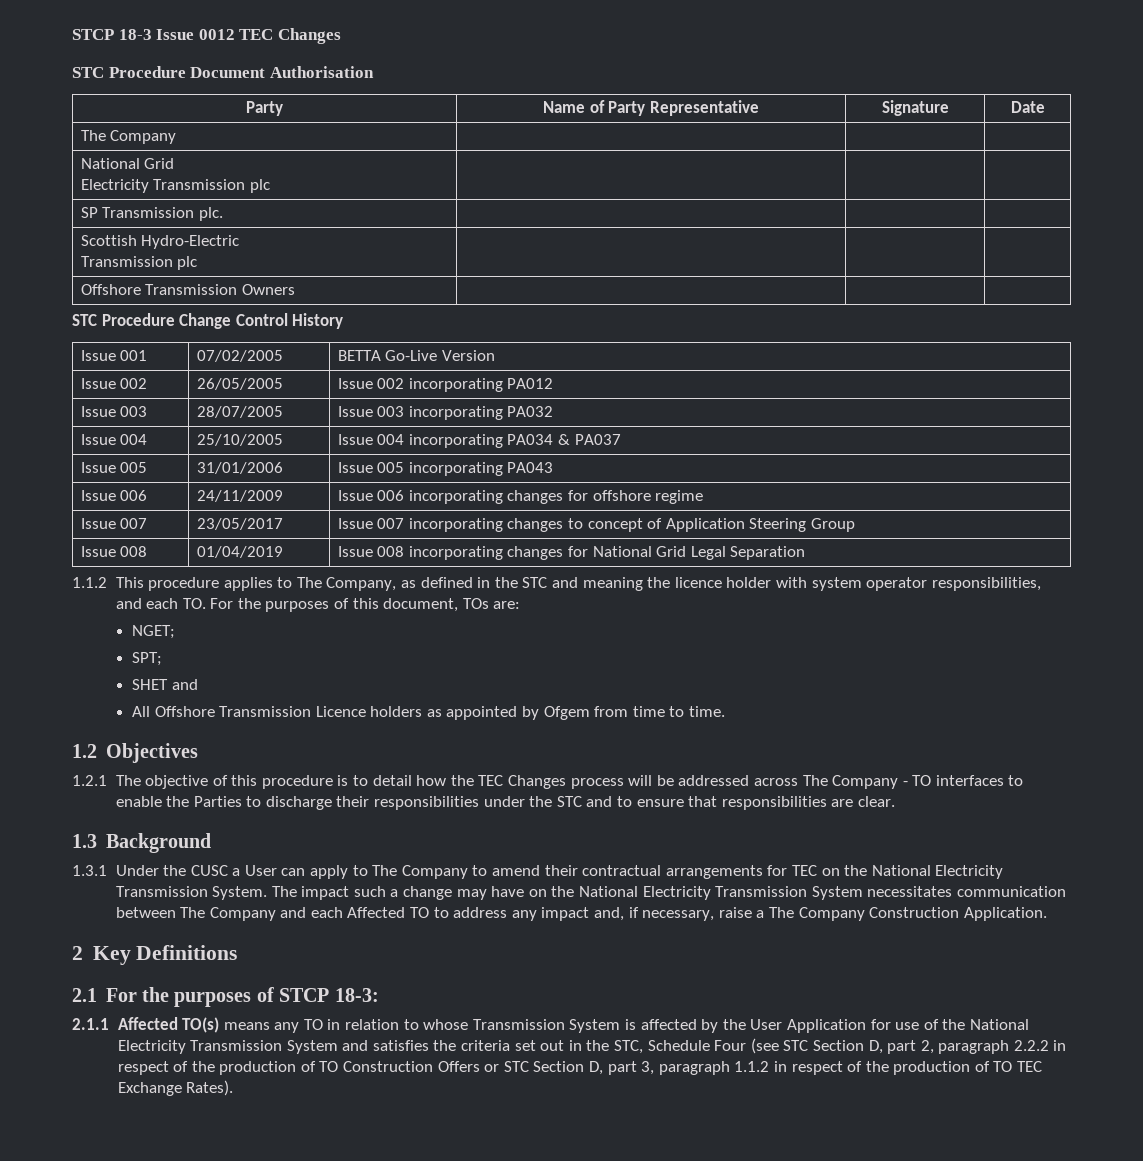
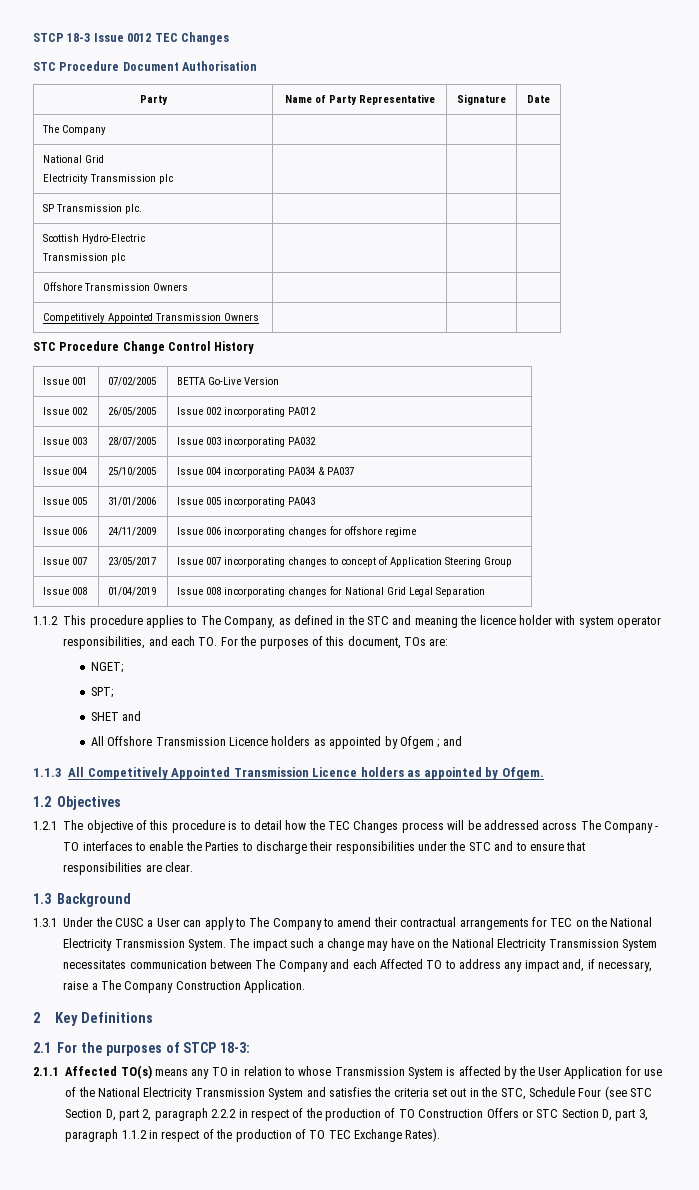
+ Competitively Appointed Transmission Owners | | |
- All Offshore Transmission Licence holders as appointed by Ofgem from time to time.
+ All Offshore Transmission Licence holders as appointed by Ofgem ; and
+ 1.1.3 All Competitively Appointed Transmission Licence holders as appointed by Ofgem.

